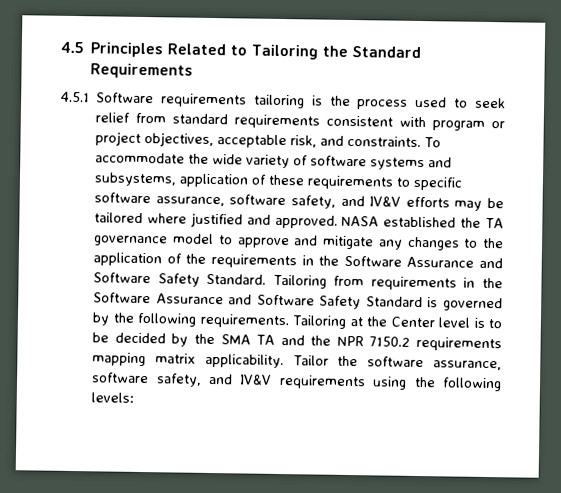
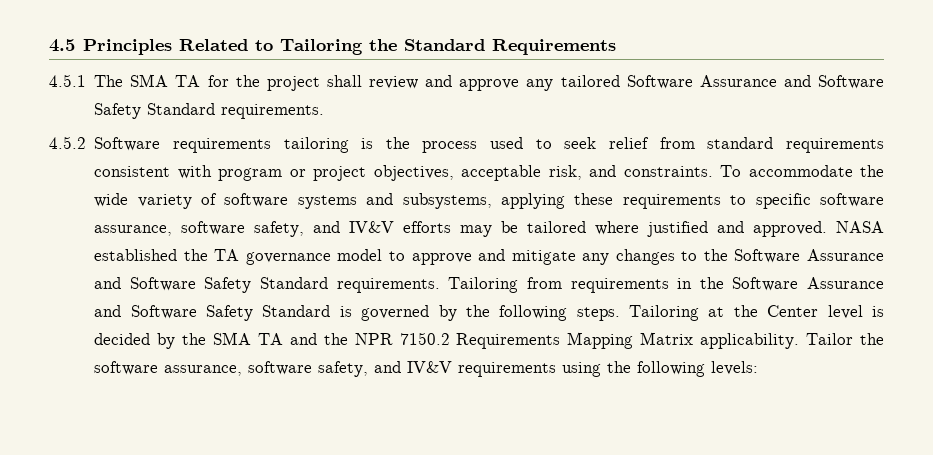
- 4.5.1 Software requirements tailoring is the process used to seek relief from standard requirements consistent with program or project objectives, acceptable risk, and constraints.
+ 4.5.1 The SMA TA for the project shall review and approve any tailored Software Assurance and Software Safety Standard requirements.
+ 4.5.2 Software requirements tailoring is the process used to seek relief from standard requirements consistent with program or project objectives, acceptable risk, and constraints.
- To accommodate the wide variety of software systems and subsystems, application of these requirements to specific software assurance, software safety, and IV&V efforts may be tailored where justified and approved.
+ To accommodate the wide variety of software systems and subsystems, applying these requirements to specific software assurance, software safety, and IV&V efforts may be tailored where justified and approved.
- NASA established the TA governance model to approve and mitigate any changes to the application of the requirements in the Software Assurance and Software Safety Standard.
+ NASA established the TA governance model to approve and mitigate any changes to the Software Assurance and Software Safety Standard requirements.
- Tailoring from requirements in the Software Assurance and Software Safety Standard is governed by the following requirements.
+ Tailoring from requirements in the Software Assurance and Software Safety Standard is governed by the following steps.
- Tailoring at the Center level is to be decided by the SMA TA and the NPR 7150.2 requirements mapping matrix applicability.
+ Tailoring at the Center level is decided by the SMA TA and the NPR 7150.2 Requirements Mapping Matrix applicability.

